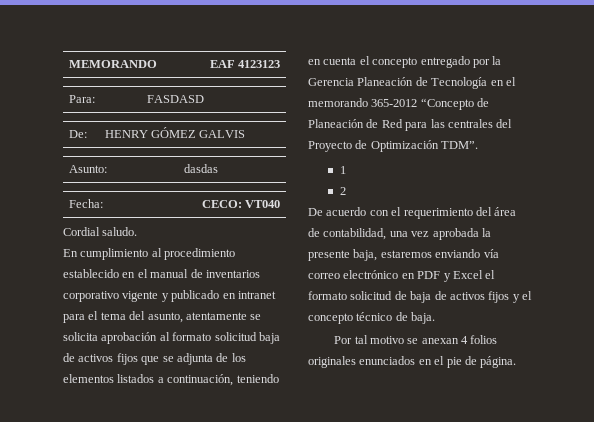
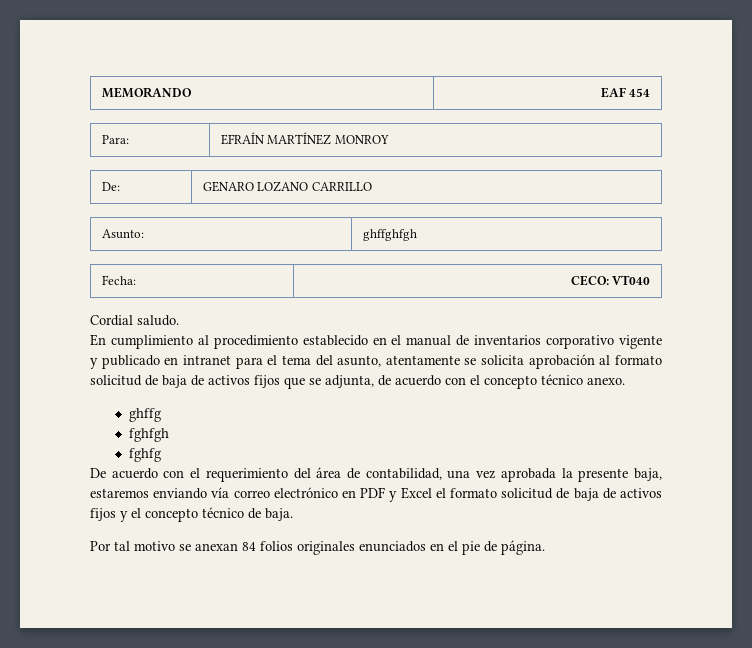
- MEMORANDO | EAF 4123123
+ MEMORANDO | EAF 454
- Para: | FASDASD
- De: | HENRY GÓMEZ GALVIS
+ Para: | EFRAÍN MARTÍNEZ MONROY
+ De: | GENARO LOZANO CARRILLO
- Asunto: | dasdas
+ Asunto: | ghffghfgh
- En cumplimiento al procedimiento establecido en el manual de inventarios corporativo vigente y publicado en intranet para el tema del asunto, atentamente se solicita aprobación al formato solicitud baja de activos fijos que se adjunta de los elementos listados a continuación, teniendo en cuenta el concepto entregado por la Gerencia Planeación de Tecnología en el memorando 365-2012 “Concepto de Planeación de Red para las centrales del Proyecto de Optimización TDM”.
- 1
- 2
+ En cumplimiento al procedimiento establecido en el manual de inventarios corporativo vigente y publicado en intranet para el tema del asunto, atentamente se solicita aprobación al formato solicitud de baja de activos fijos que se adjunta, de acuerdo con el concepto técnico anexo.
+ ghffg
+ fghfgh
+ fghfg
- Por tal motivo se anexan 4 folios originales enunciados en el pie de página.
+ Por tal motivo se anexan 84 folios originales enunciados en el pie de página.

